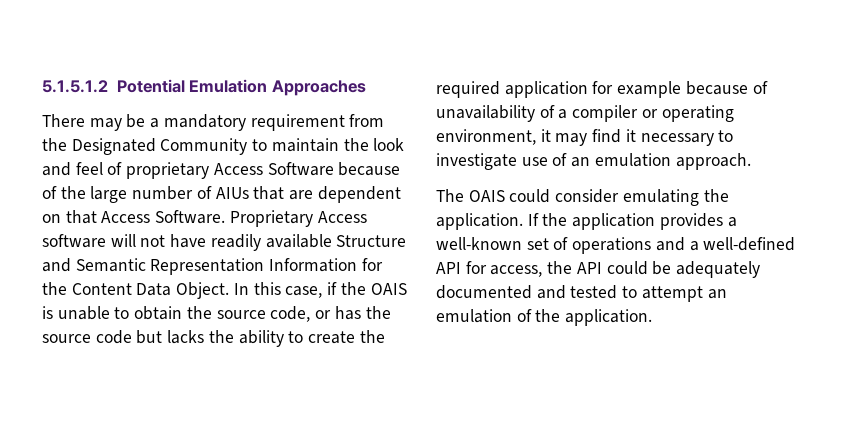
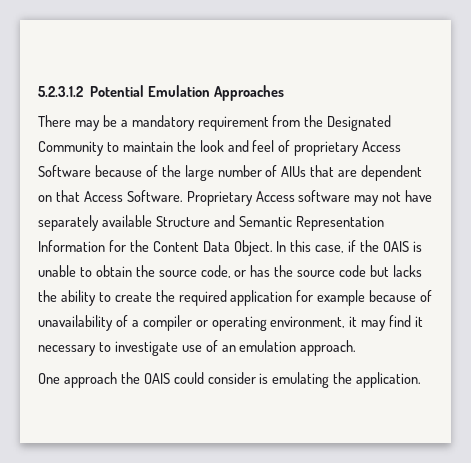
- 5.1.5.1.2 Potential Emulation Approaches
+ 5.2.3.1.2 Potential Emulation Approaches
- Proprietary Access software will not have readily available Structure and Semantic Representation Information for the Content Data Object.
+ Proprietary Access software may not have separately available Structure and Semantic Representation Information for the Content Data Object.
- The OAIS could consider emulating the application. If the application provides a well-known set of operations and a well-defined API for access, the API could be adequately documented and tested to attempt an emulation of the application.
+ One approach the OAIS could consider is emulating the application.

